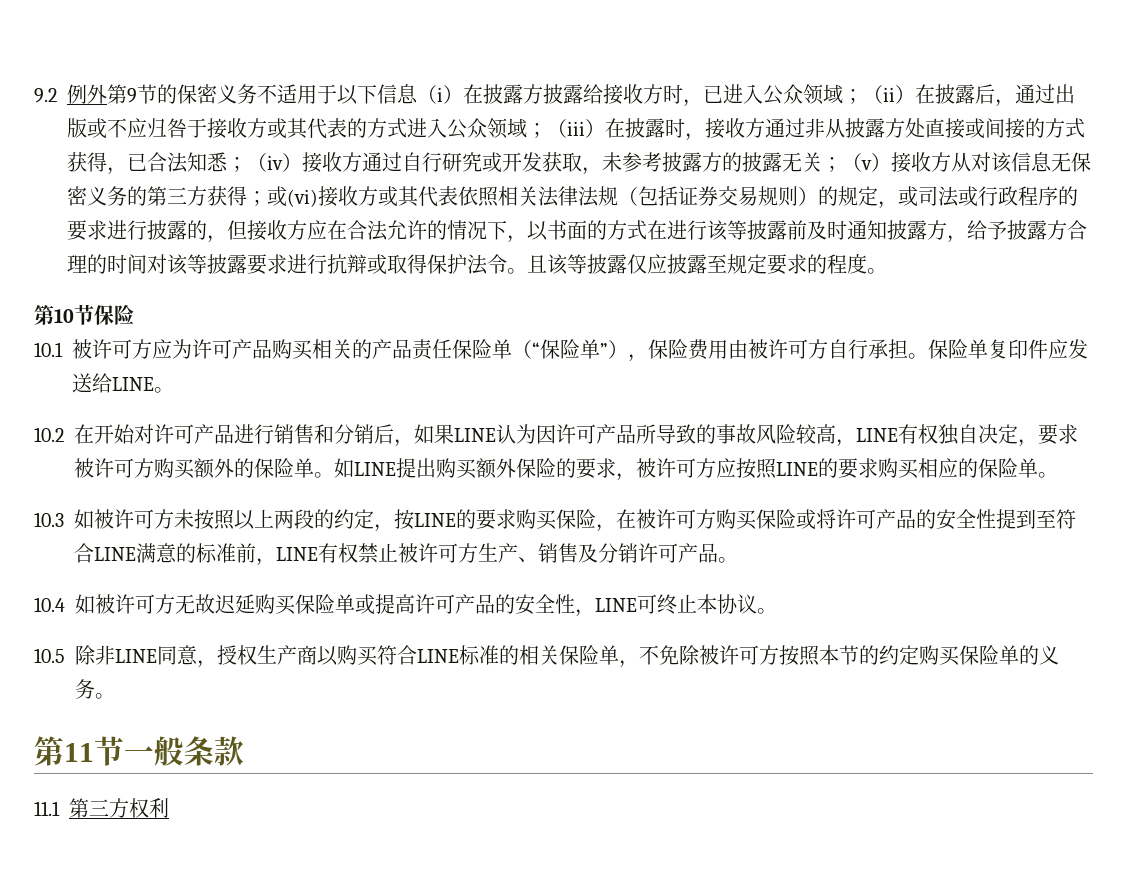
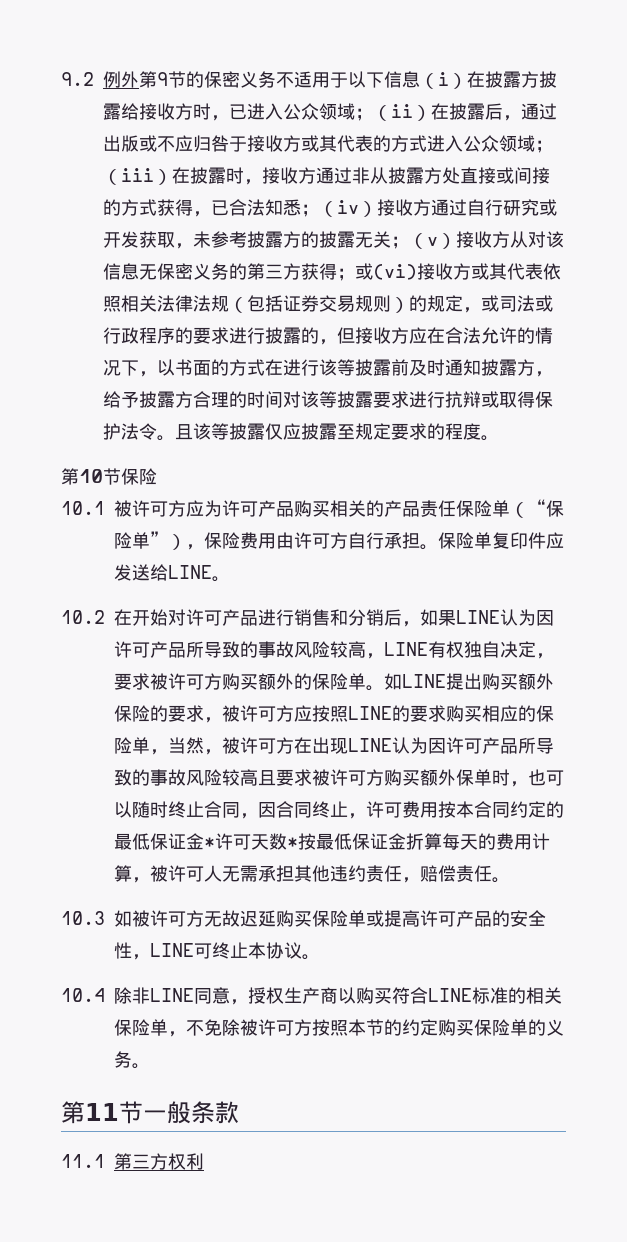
- 10.1被许可方应为许可产品购买相关的产品责任保险单（“保险单”），保险费用由被许可方自行承担。
+ 10.1被许可方应为许可产品购买相关的产品责任保险单（“保险单”），保险费用由许可方自行承担。
- 如LINE提出购买额外保险的要求，被许可方应按照LINE的要求购买相应的保险单。
- 10.3如被许可方未按照以上两段的约定，按LINE的要求购买保险，在被许可方购买保险或将许可产品的安全性提到至符合LINE满意的标准前，LINE有权禁止被许可方生产、销售及分销许可产品。
- 10.4如被许可方无故迟延购买保险单或提高许可产品的安全性，LINE可终止本协议。
+ 如LINE提出购买额外保险的要求，被许可方应按照LINE的要求购买相应的保险单，当然，被许可方在出现LINE认为因许可产品所导致的事故风险较高且要求被许可方购买额外保单时，也可以随时终止合同，因合同终止，许可费用按本合同约定的最低保证金*许可天数*按最低保证金折算每天的费用计算，被许可人无需承担其他违约责任，赔偿责任。
+ 10.3如被许可方无故迟延购买保险单或提高许可产品的安全性，LINE可终止本协议。
- 10.5除非LINE同意，授权生产商以购买符合LINE标准的相关保险单，不免除被许可方按照本节的约定购买保险单的义务。
+ 10.4除非LINE同意，授权生产商以购买符合LINE标准的相关保险单，不免除被许可方按照本节的约定购买保险单的义务。

